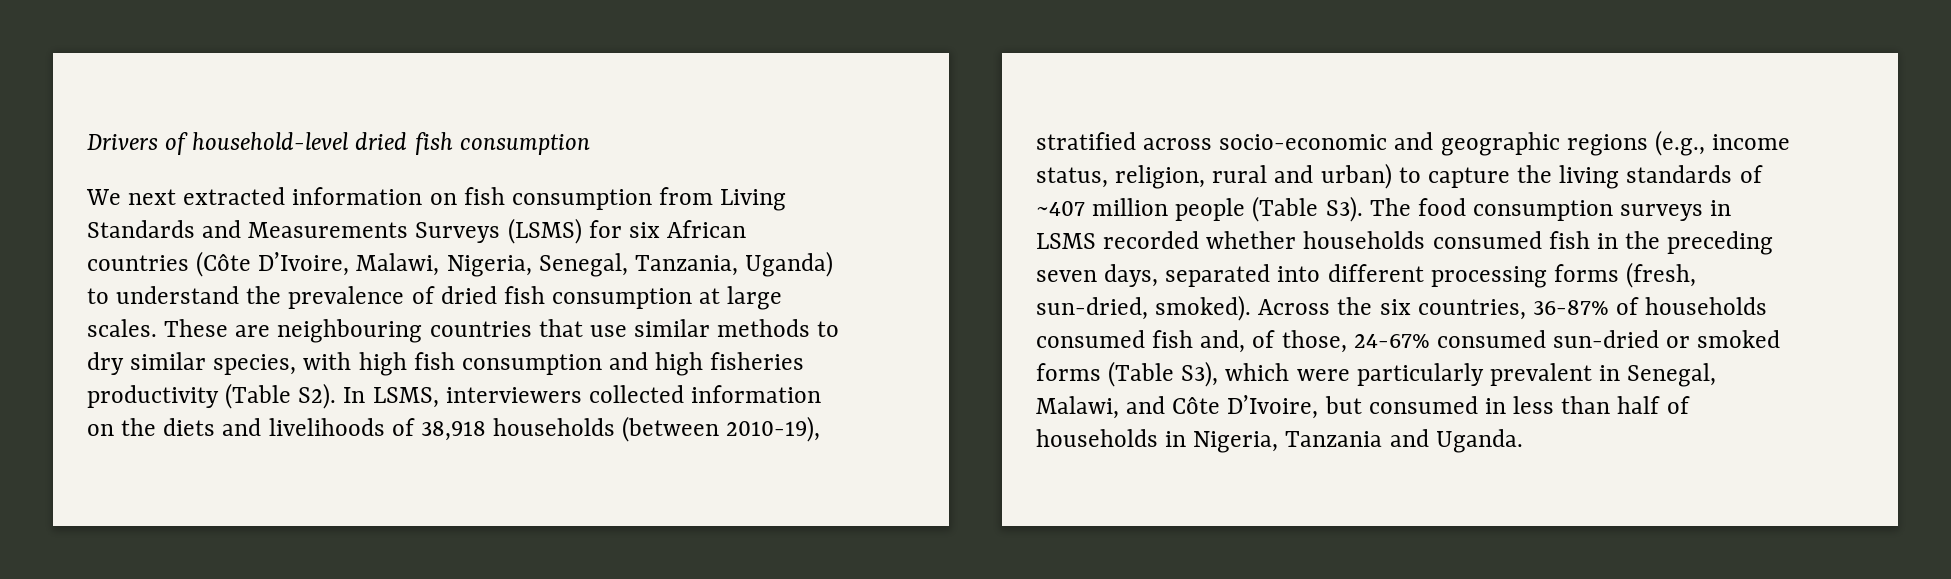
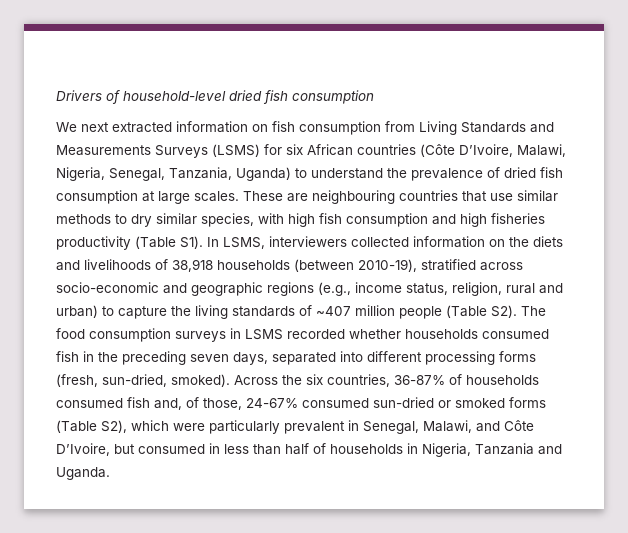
- These are neighbouring countries that use similar methods to dry similar species, with high fish consumption and high fisheries productivity (Table S2). In LSMS, interviewers collected information on the diets and livelihoods of 38,918 households (between 2010-19), stratified across socio-economic and geographic regions (e.g., income status, religion, rural and urban) to capture the living standards of ~407 million people (Table S3). The food consumption surveys in LSMS recorded whether households consumed fish in the preceding seven days, separated into different processing forms (fresh, sun-dried, smoked).
+ These are neighbouring countries that use similar methods to dry similar species, with high fish consumption and high fisheries productivity (Table S1). In LSMS, interviewers collected information on the diets and livelihoods of 38,918 households (between 2010-19), stratified across socio-economic and geographic regions (e.g., income status, religion, rural and urban) to capture the living standards of ~407 million people (Table S2). The food consumption surveys in LSMS recorded whether households consumed fish in the preceding seven days, separated into different processing forms (fresh, sun-dried, smoked).
- Across the six countries, 36-87% of households consumed fish and, of those, 24-67% consumed sun-dried or smoked forms (Table S3), which were particularly prevalent in Senegal, Malawi, and Côte D’Ivoire, but consumed in less than half of households in Nigeria, Tanzania and Uganda.
+ Across the six countries, 36-87% of households consumed fish and, of those, 24-67% consumed sun-dried or smoked forms (Table S2), which were particularly prevalent in Senegal, Malawi, and Côte D’Ivoire, but consumed in less than half of households in Nigeria, Tanzania and Uganda.

